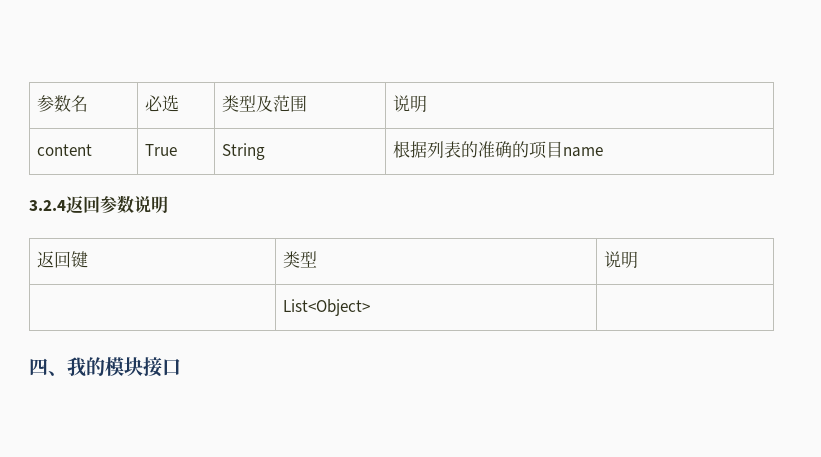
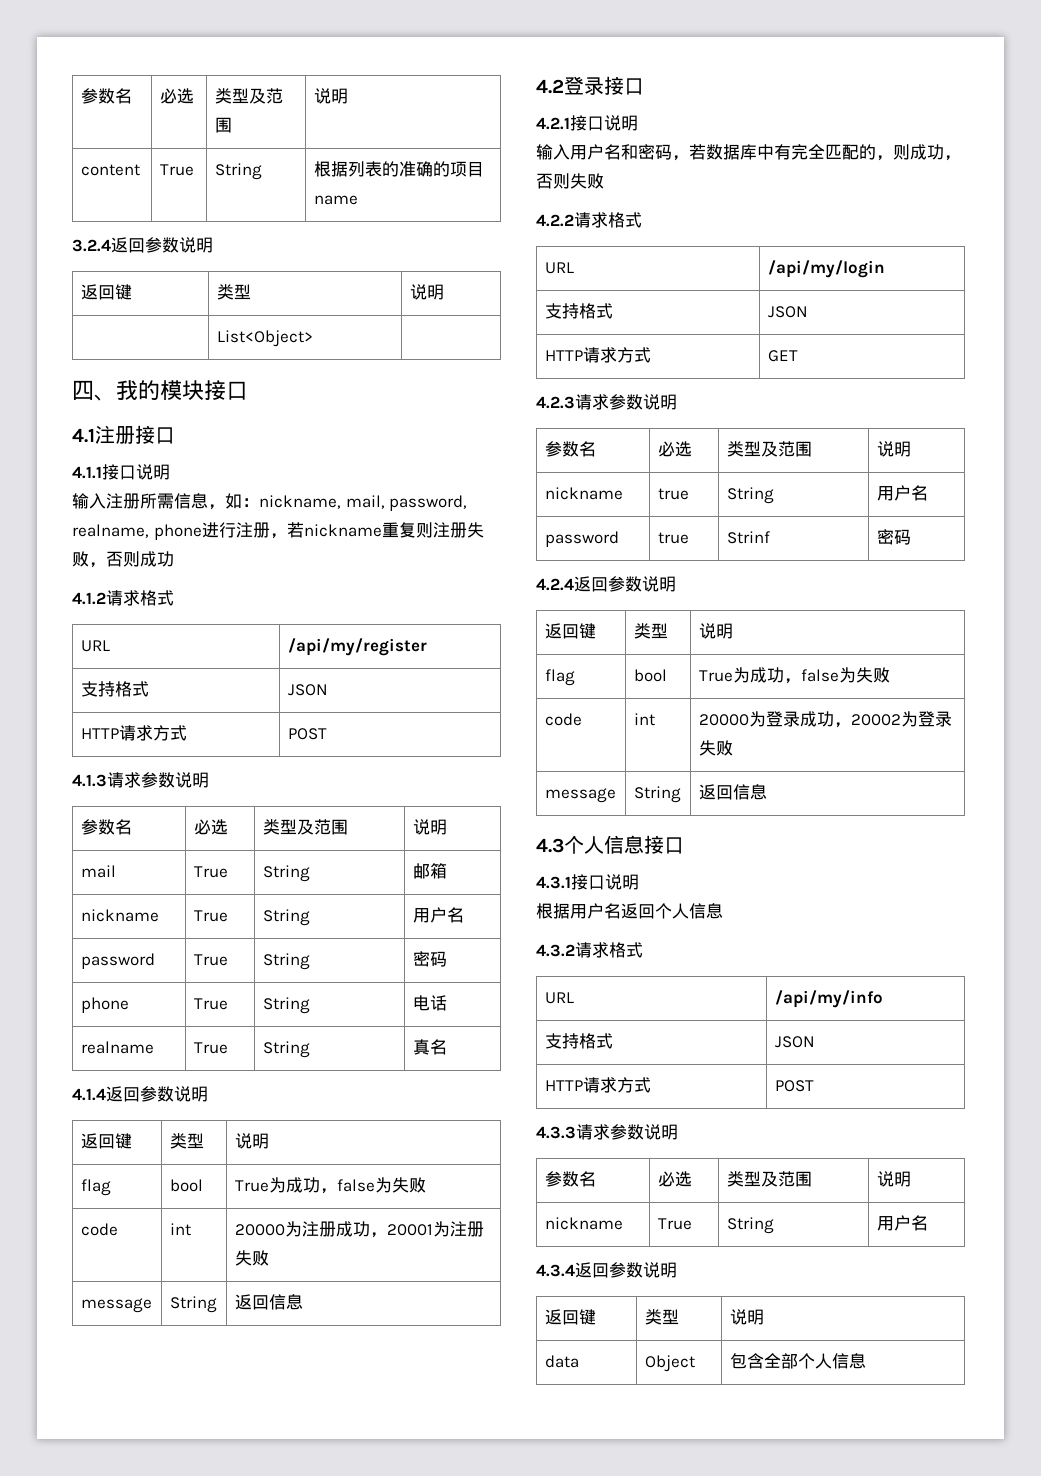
+ 4.1注册接口
+ 4.1.1接口说明
+ 输入注册所需信息，如：nickname, mail, password, realname, phone进行注册，若nickname重复则注册失败，否则成功
+ 4.1.2请求格式
+ URL | /api/my/register
+ 支持格式 | JSON
+ HTTP请求方式 | POST
+ 4.1.3请求参数说明
+ 参数名 | 必选 | 类型及范围 | 说明
+ mail | True | String | 邮箱
+ nickname | True | String | 用户名
+ password | True | String | 密码
+ phone | True | String | 电话
+ realname | True | String | 真名
+ 4.1.4返回参数说明
+ 返回键 | 类型 | 说明
+ flag | bool | True为成功，false为失败
+ code | int | 20000为注册成功，20001为注册失败
+ message | String | 返回信息
+ 4.2登录接口
+ 4.2.1接口说明
+ 输入用户名和密码，若数据库中有完全匹配的，则成功，否则失败
+ 4.2.2请求格式
+ URL | /api/my/login
+ 支持格式 | JSON
+ HTTP请求方式 | GET
+ 4.2.3请求参数说明
+ 参数名 | 必选 | 类型及范围 | 说明
+ nickname | true | String | 用户名
+ password | true | Strinf | 密码
+ 4.2.4返回参数说明
+ 返回键 | 类型 | 说明
+ flag | bool | True为成功，false为失败
+ code | int | 20000为登录成功，20002为登录失败
+ message | String | 返回信息
+ 4.3个人信息接口
+ 4.3.1接口说明
+ 根据用户名返回个人信息
+ 4.3.2请求格式
+ URL | /api/my/info
+ 支持格式 | JSON
+ HTTP请求方式 | POST
+ 4.3.3请求参数说明
+ 参数名 | 必选 | 类型及范围 | 说明
+ nickname | True | String | 用户名
+ 4.3.4返回参数说明
+ 返回键 | 类型 | 说明
+ data | Object | 包含全部个人信息

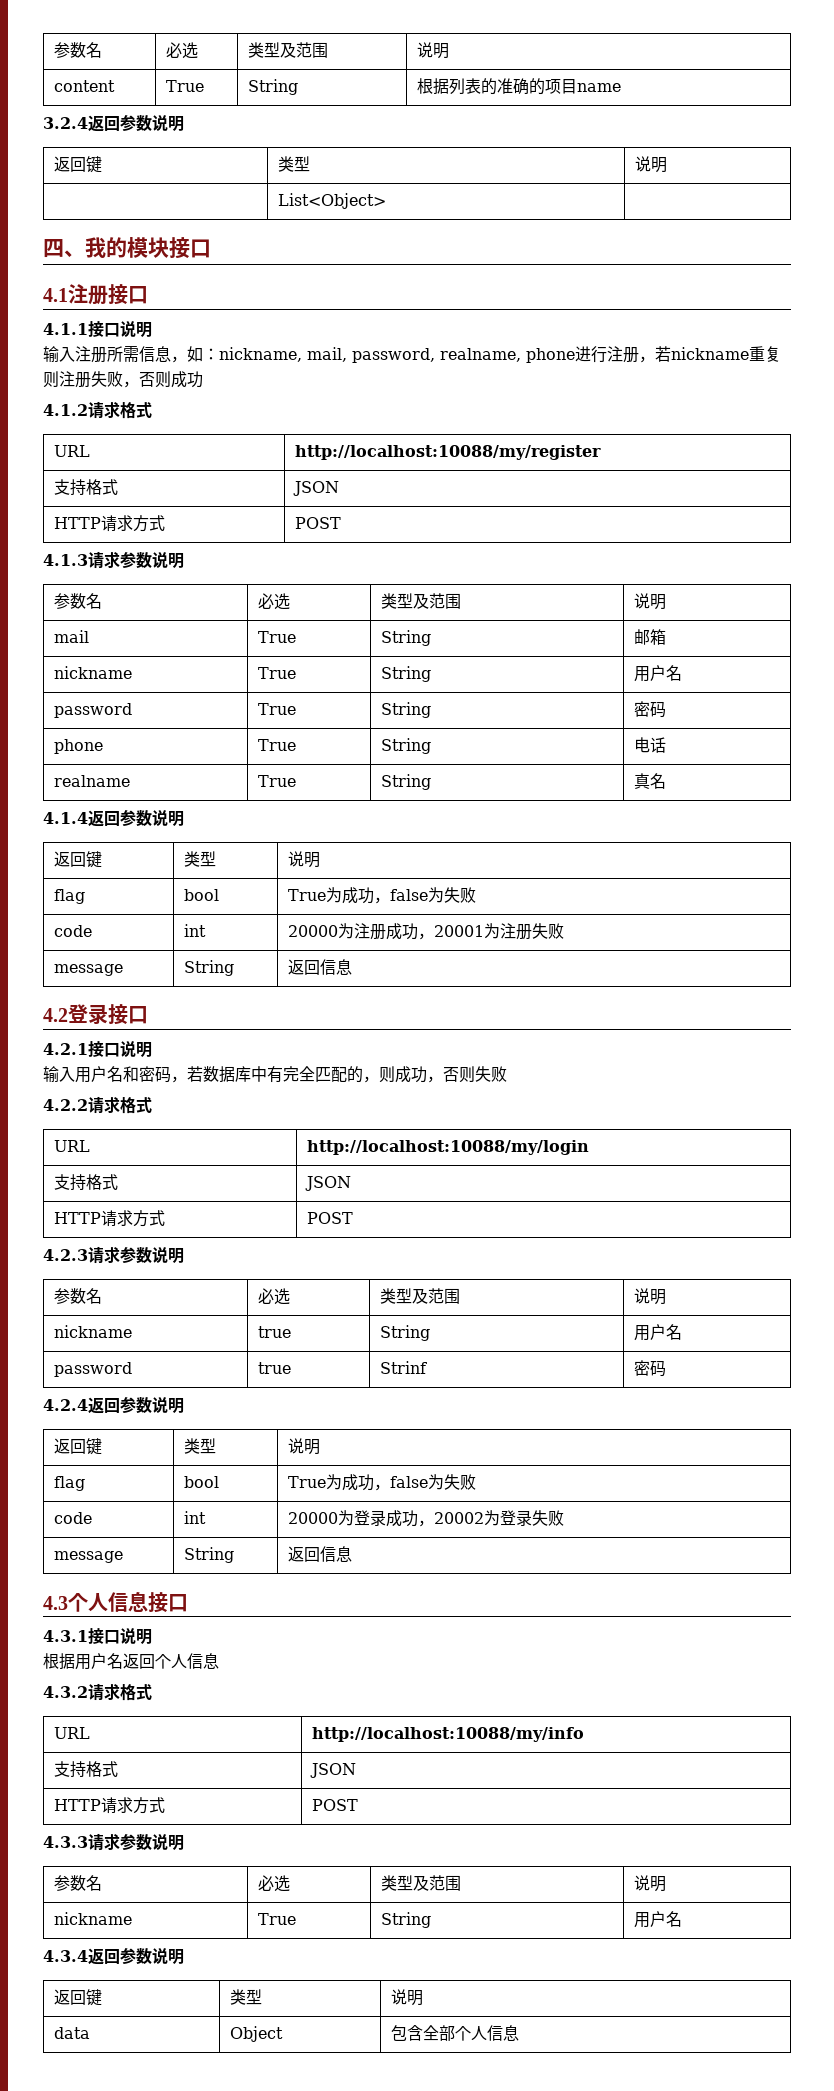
- URL | /api/my/register
+ URL | http://localhost:10088/my/register
- URL | /api/my/login
+ URL | http://localhost:10088/my/login
  支持格式 | JSON
- HTTP请求方式 | GET
+ HTTP请求方式 | POST
- URL | /api/my/info
+ URL | http://localhost:10088/my/info

